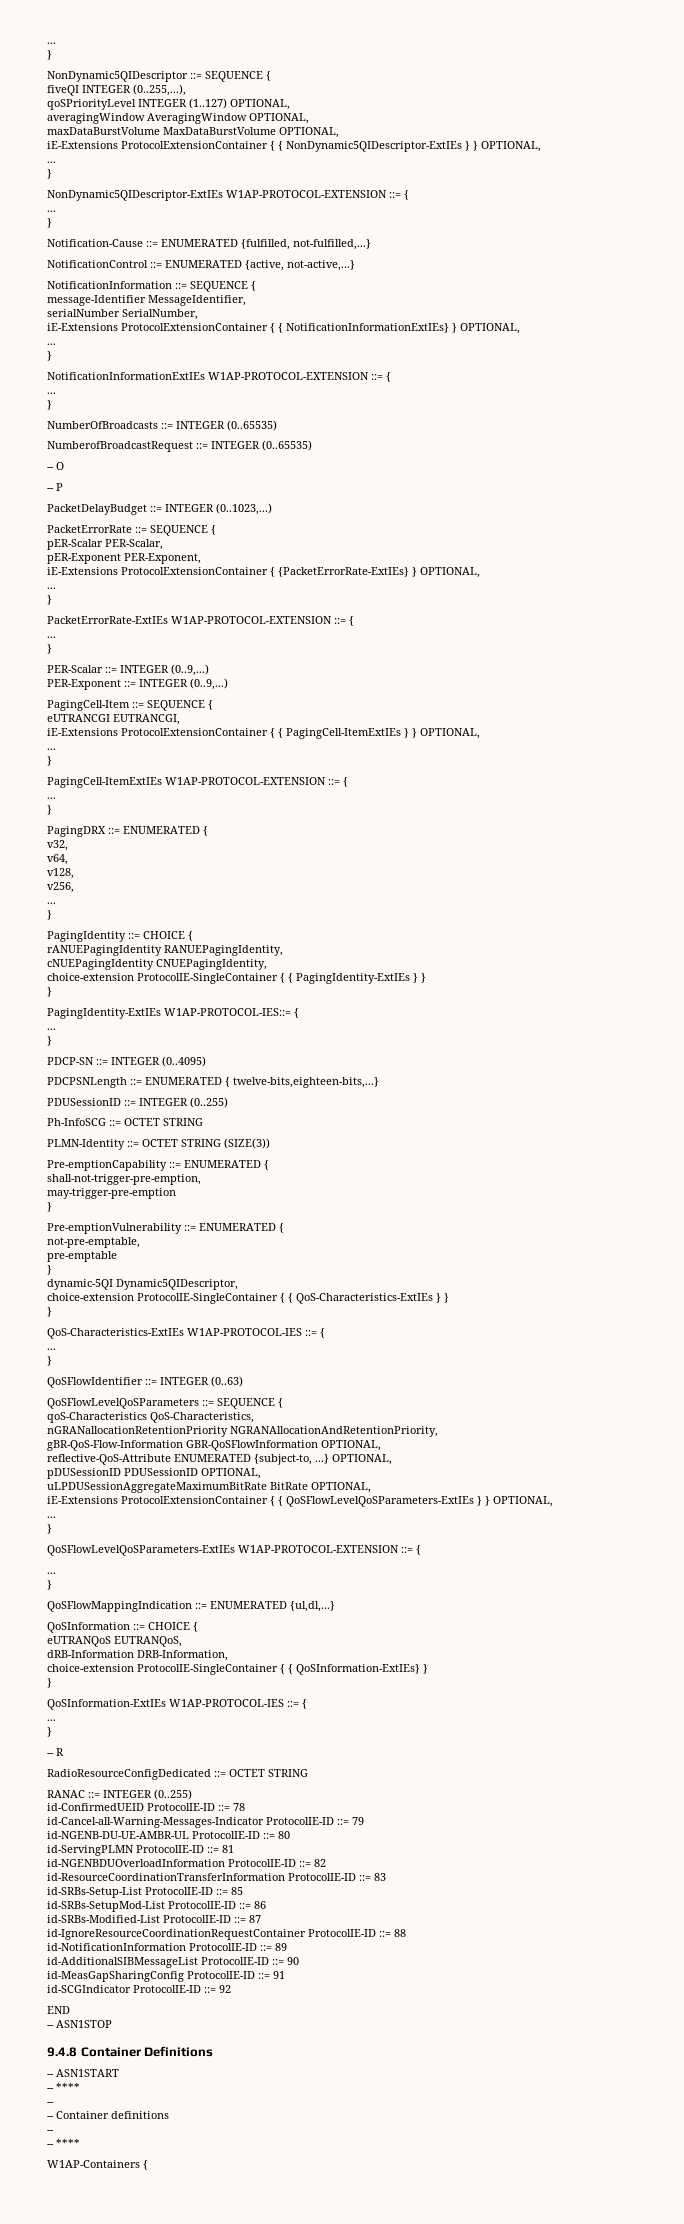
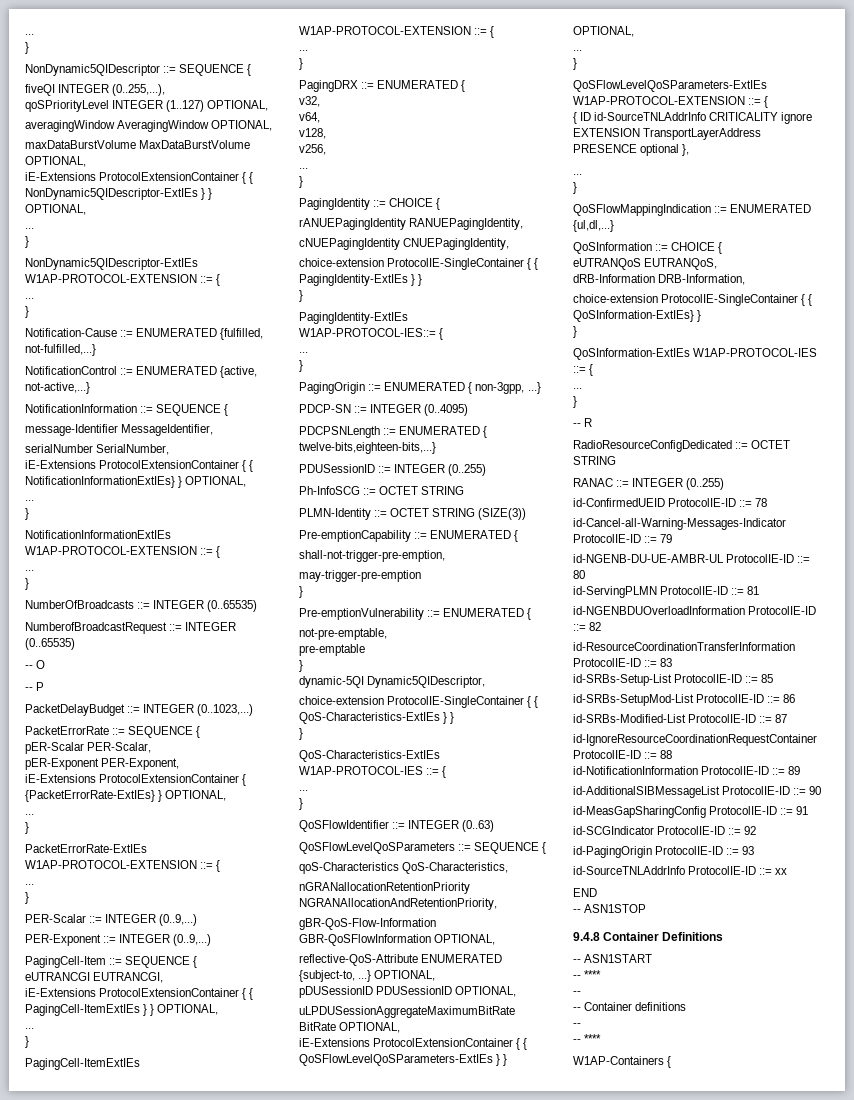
+ PagingOrigin ::= ENUMERATED { non-3gpp, ...}
+ { ID id-SourceTNLAddrInfo CRITICALITY ignore EXTENSION TransportLayerAddress PRESENCE optional },
+ id-PagingOrigin ProtocolIE-ID ::= 93
+ id-SourceTNLAddrInfo ProtocolIE-ID ::= xx

